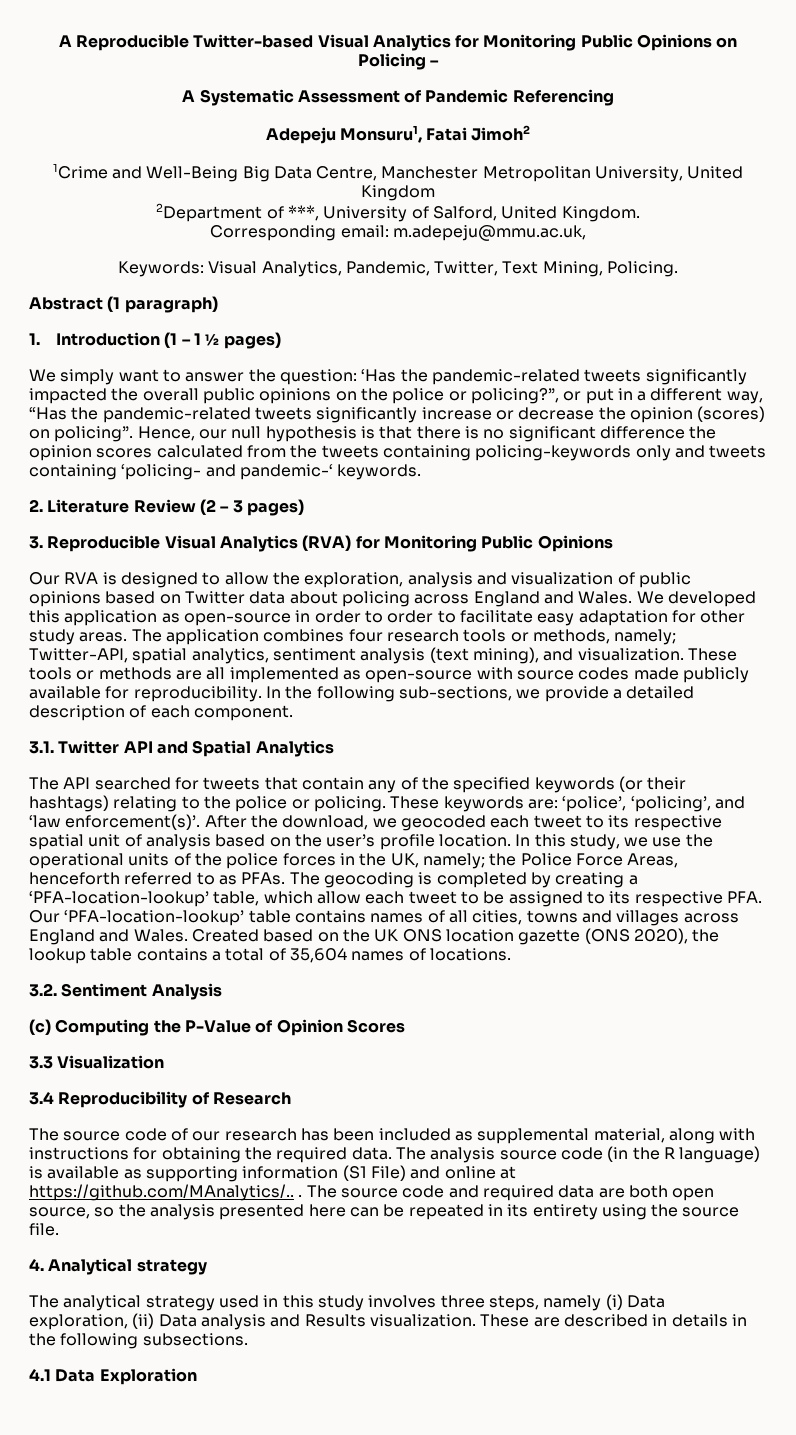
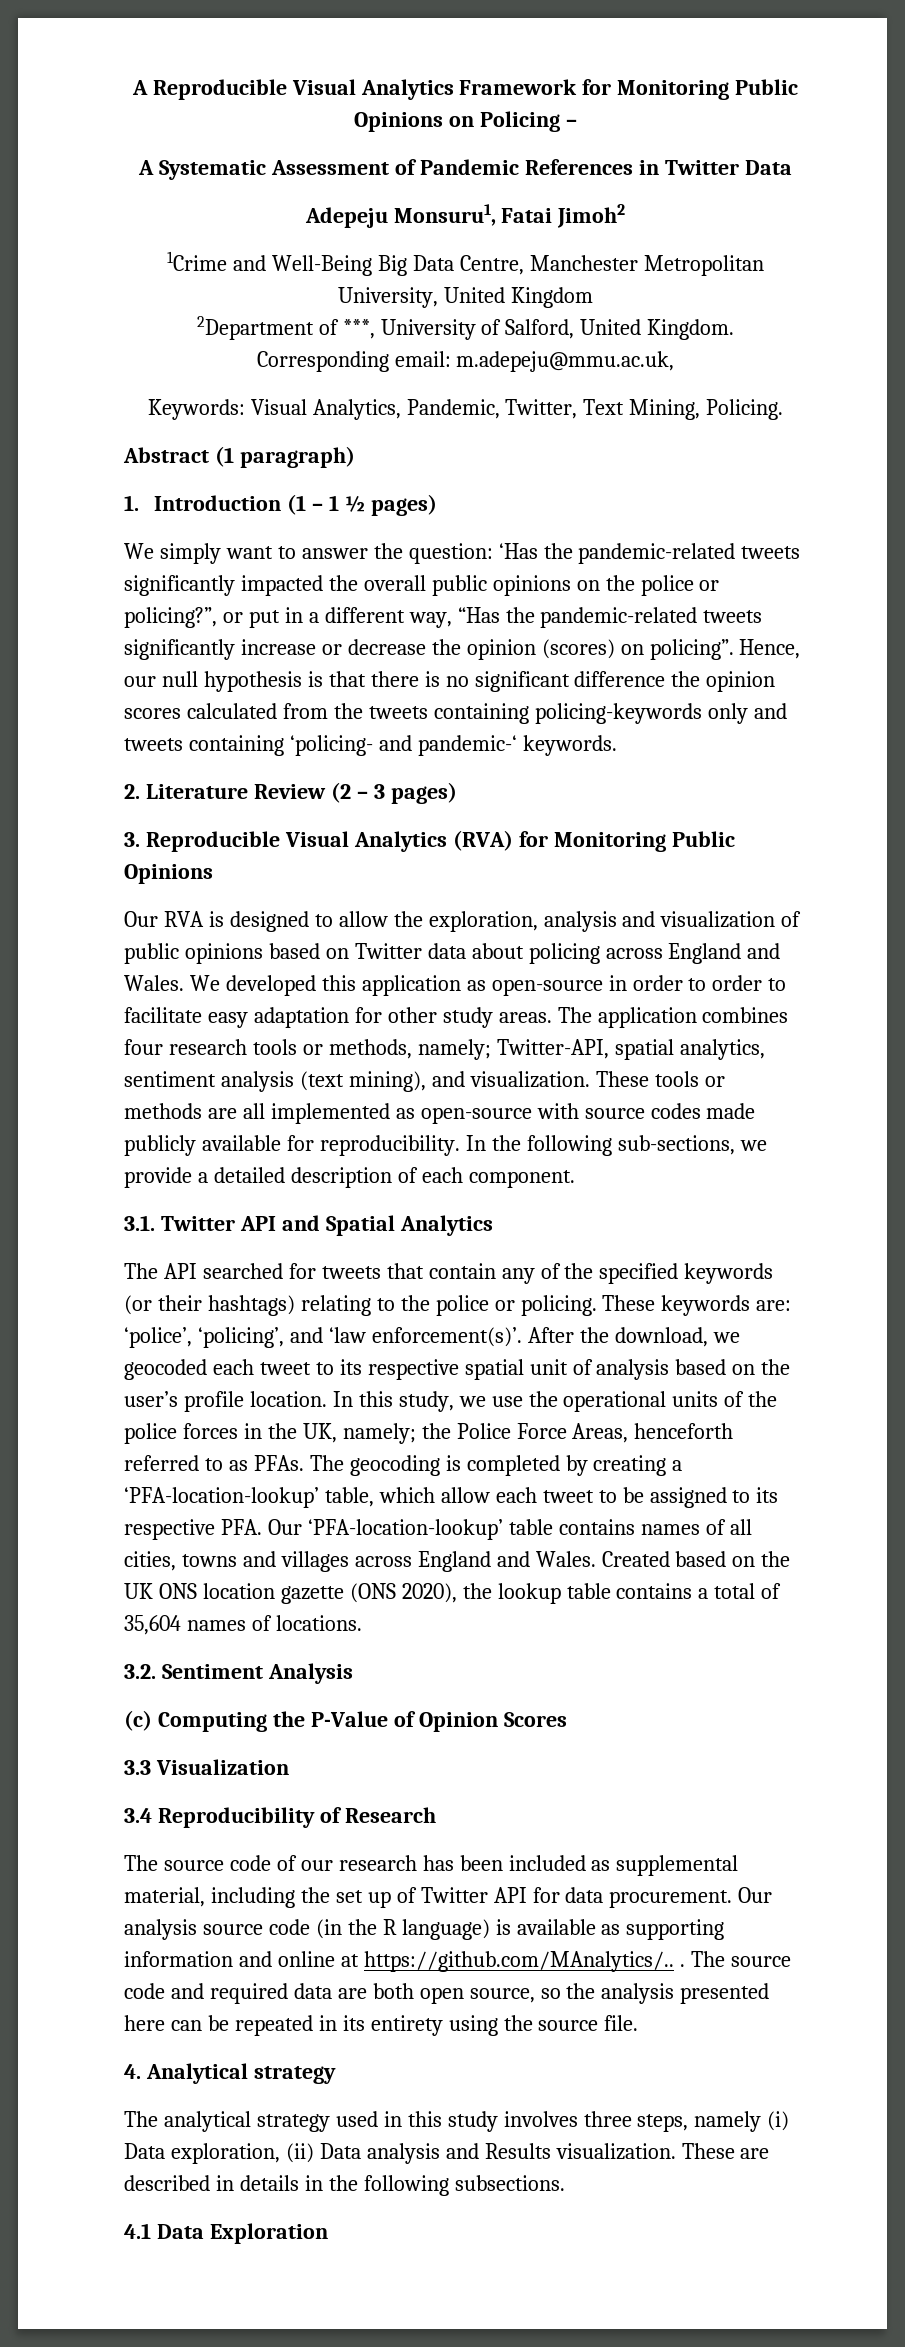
- A Reproducible Twitter-based Visual Analytics for Monitoring Public Opinions on Policing –
+ A Reproducible Visual Analytics Framework for Monitoring Public Opinions on Policing –
- A Systematic Assessment of Pandemic Referencing
+ A Systematic Assessment of Pandemic References in Twitter Data
- The source code of our research has been included as supplemental material, along with instructions for obtaining the required data. The analysis source code (in the R language) is available as supporting information (S1 File) and online at https://github.com/MAnalytics/.. .
+ The source code of our research has been included as supplemental material, including the set up of Twitter API for data procurement. Our analysis source code (in the R language) is available as supporting information and online at https://github.com/MAnalytics/.. .

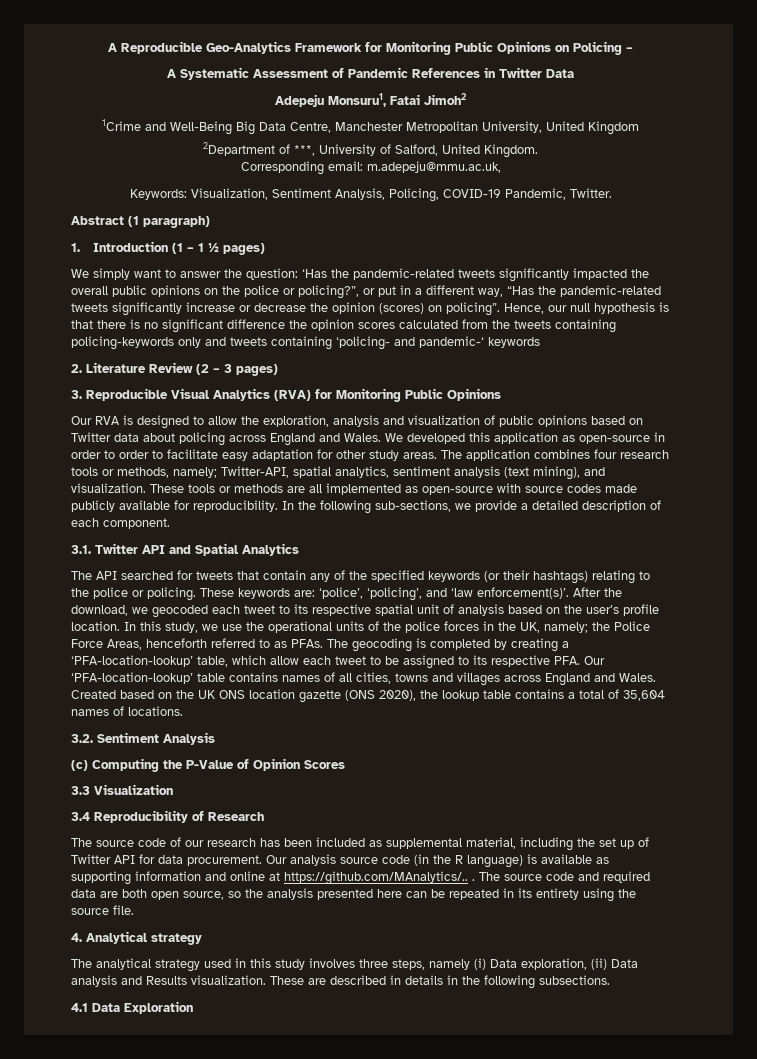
- A Reproducible Visual Analytics Framework for Monitoring Public Opinions on Policing –
+ A Reproducible Geo-Analytics Framework for Monitoring Public Opinions on Policing –
- Keywords: Visual Analytics, Pandemic, Twitter, Text Mining, Policing.
+ Keywords: Visualization, Sentiment Analysis, Policing, COVID-19 Pandemic, Twitter.
- Hence, our null hypothesis is that there is no significant difference the opinion scores calculated from the tweets containing policing-keywords only and tweets containing ‘policing- and pandemic-‘ keywords.
+ Hence, our null hypothesis is that there is no significant difference the opinion scores calculated from the tweets containing policing-keywords only and tweets containing ‘policing- and pandemic-‘ keywords

